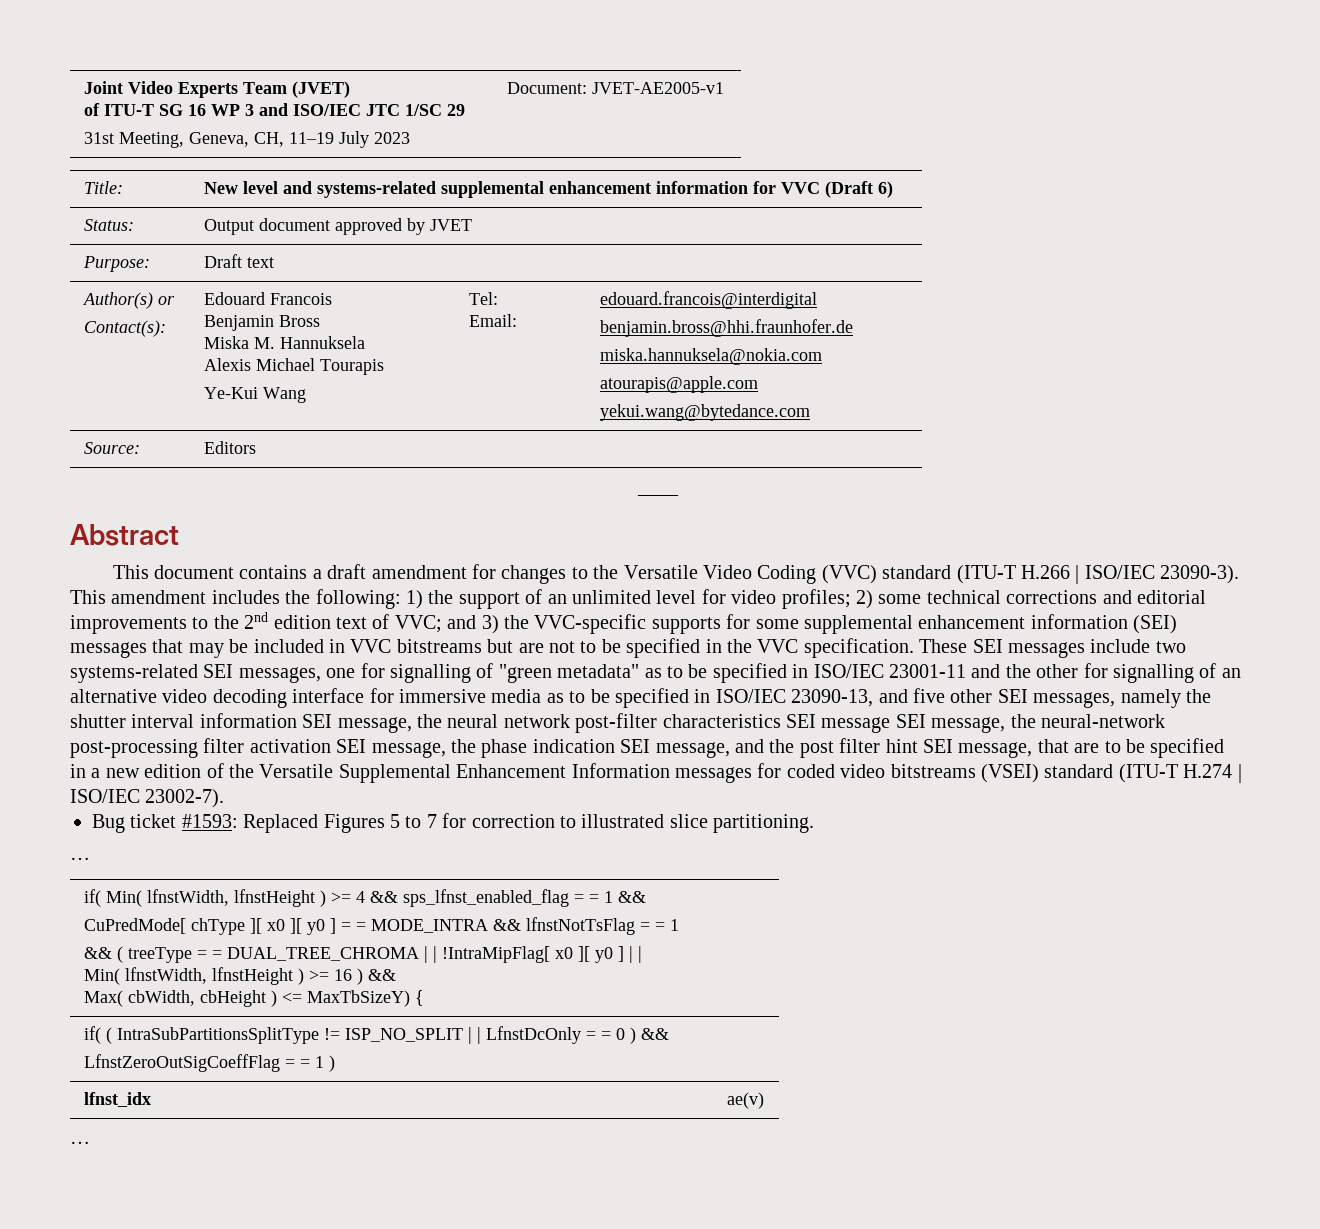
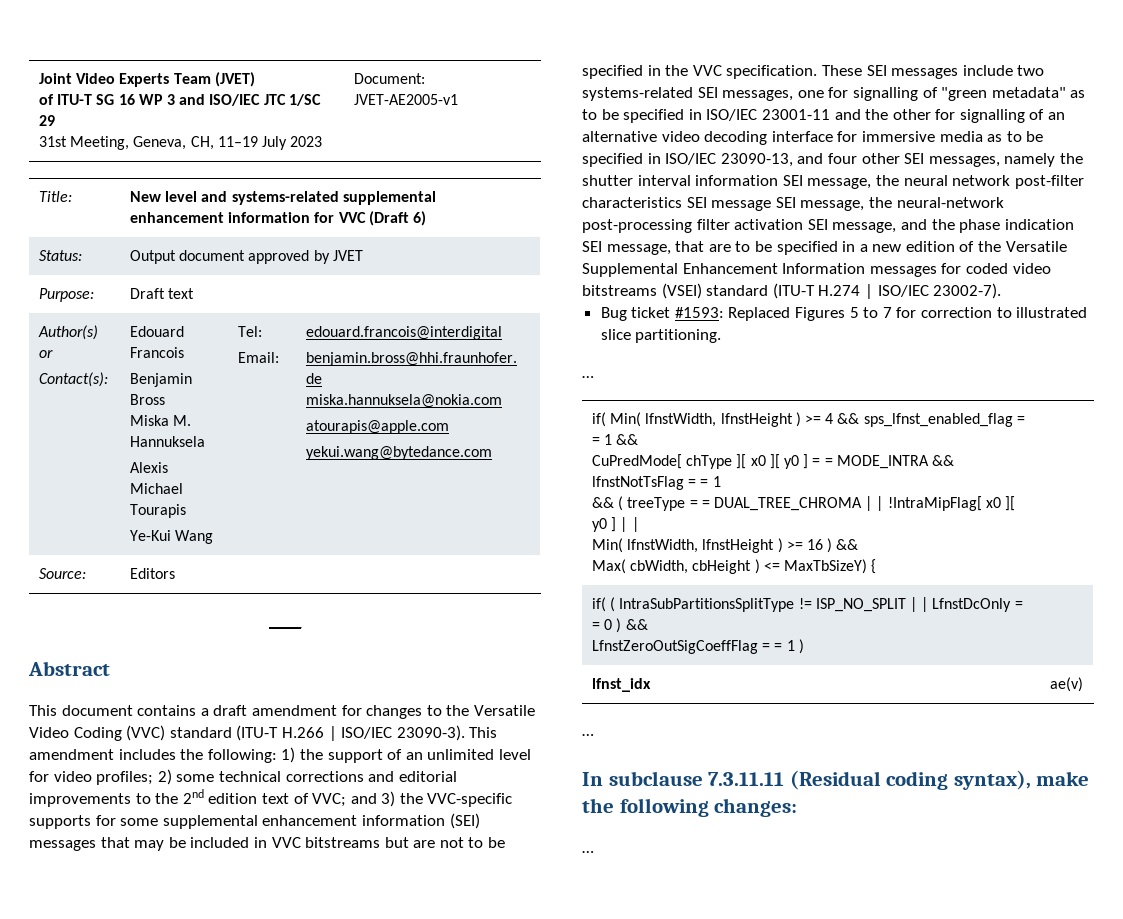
- These SEI messages include two systems-related SEI messages, one for signalling of "green metadata" as to be specified in ISO/IEC 23001-11 and the other for signalling of an alternative video decoding interface for immersive media as to be specified in ISO/IEC 23090-13, and five other SEI messages, namely the shutter interval information SEI message, the neural network post-filter characteristics SEI message SEI message, the neural-network post-processing filter activation SEI message, the phase indication SEI message, and the post filter hint SEI message, that are to be specified in a new edition of the Versatile Supplemental Enhancement Information messages for coded video bitstreams (VSEI) standard (ITU-T H.274 | ISO/IEC 23002-7).
+ These SEI messages include two systems-related SEI messages, one for signalling of "green metadata" as to be specified in ISO/IEC 23001-11 and the other for signalling of an alternative video decoding interface for immersive media as to be specified in ISO/IEC 23090-13, and four other SEI messages, namely the shutter interval information SEI message, the neural network post-filter characteristics SEI message SEI message, the neural-network post-processing filter activation SEI message, and the phase indication SEI message, that are to be specified in a new edition of the Versatile Supplemental Enhancement Information messages for coded video bitstreams (VSEI) standard (ITU-T H.274 | ISO/IEC 23002-7).
+ In subclause 7.3.11.11 (Residual coding syntax), make the following changes:
+ …

